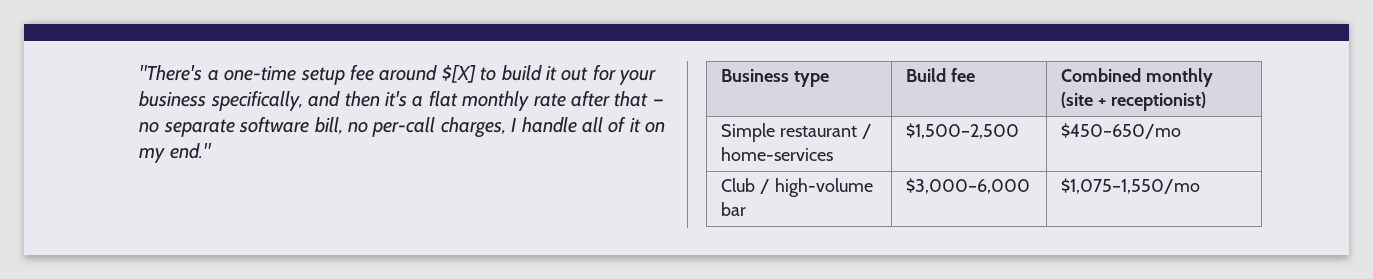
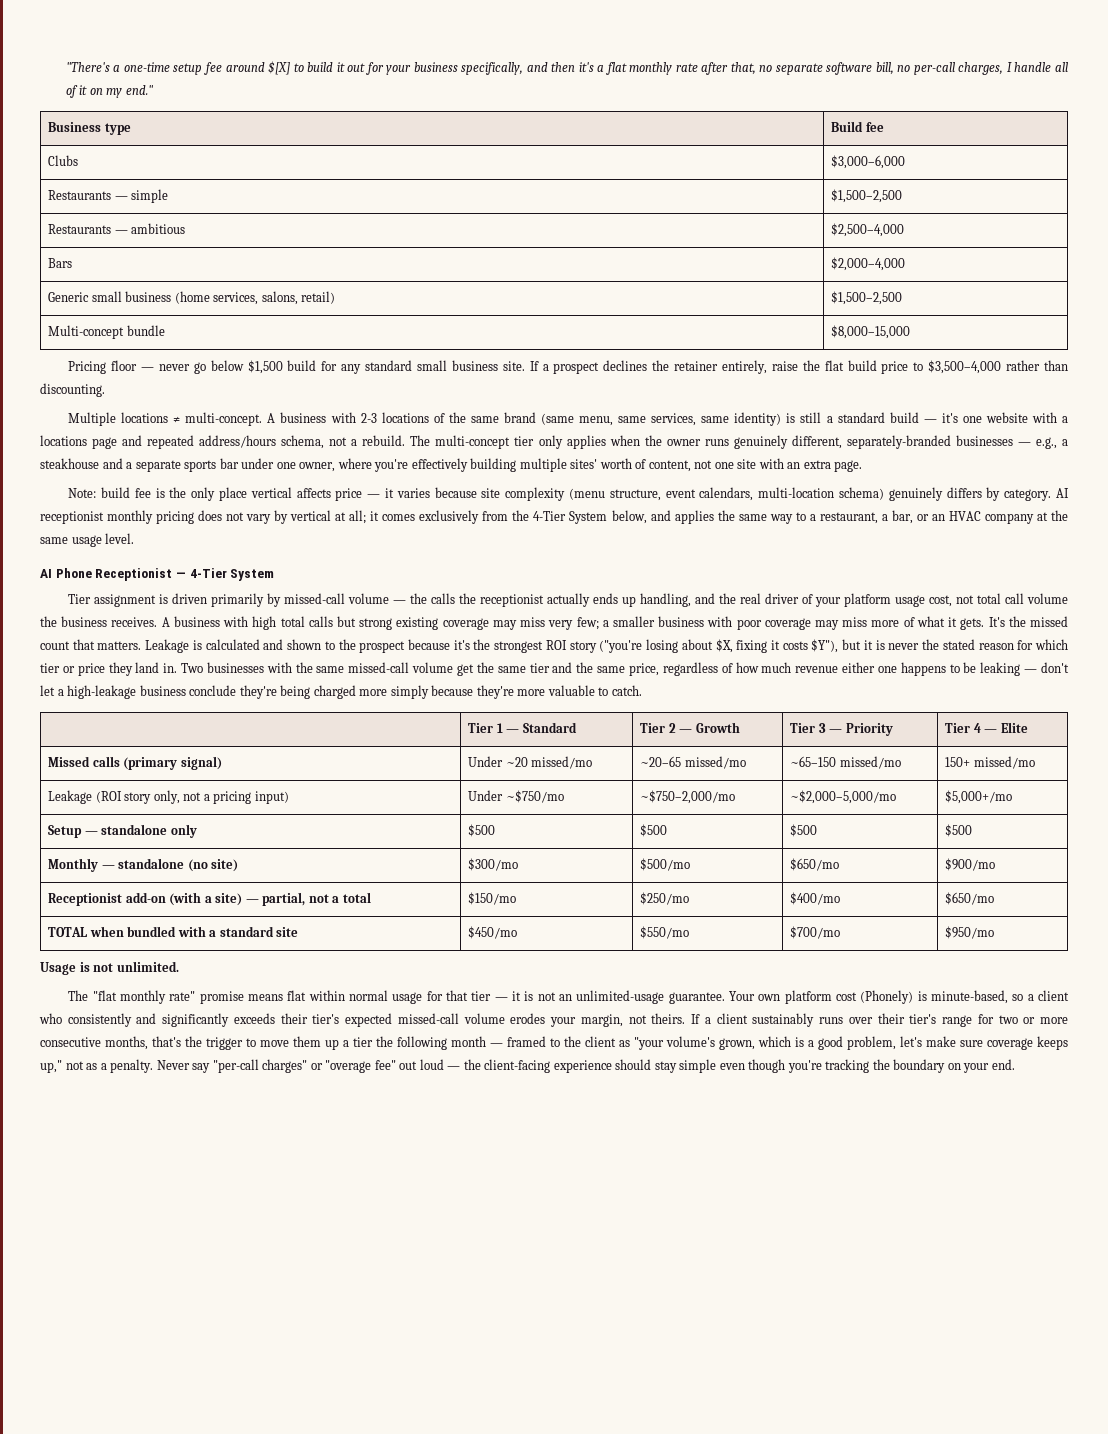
- "There's a one-time setup fee around $[X] to build it out for your business specifically, and then it's a flat monthly rate after that — no separate software bill, no per-call charges, I handle all of it on my end."
+ "There's a one-time setup fee around $[X] to build it out for your business specifically, and then it's a flat monthly rate after that, no separate software bill, no per-call charges, I handle all of it on my end."
- Business type | Build fee | Combined monthly (site + receptionist)
- Simple restaurant / home-services | $1,500–2,500 | $450–650/mo
- Club / high-volume bar | $3,000–6,000 | $1,075–1,550/mo
+ Business type | Build fee
+ Clubs | $3,000–6,000
+ Restaurants — simple | $1,500–2,500
+ Restaurants — ambitious | $2,500–4,000
+ Bars | $2,000–4,000
+ Generic small business (home services, salons, retail) | $1,500–2,500
+ Multi-concept bundle | $8,000–15,000
+ Pricing floor — never go below $1,500 build for any standard small business site. If a prospect declines the retainer entirely, raise the flat build price to $3,500–4,000 rather than discounting.
+ Multiple locations ≠ multi-concept. A business with 2-3 locations of the same brand (same menu, same services, same identity) is still a standard build — it's one website with a locations page and repeated address/hours schema, not a rebuild. The multi-concept tier only applies when the owner runs genuinely different, separately-branded businesses — e.g., a steakhouse and a separate sports bar under one owner, where you're effectively building multiple sites' worth of content, not one site with an extra page.
+ Note: build fee is the only place vertical affects price — it varies because site complexity (menu structure, event calendars, multi-location schema) genuinely differs by category. AI receptionist monthly pricing does not vary by vertical at all; it comes exclusively from the 4-Tier System below, and applies the same way to a restaurant, a bar, or an HVAC company at the same usage level.
+ AI Phone Receptionist — 4-Tier System
+ Tier assignment is driven primarily by missed-call volume — the calls the receptionist actually ends up handling, and the real driver of your platform usage cost, not total call volume the business receives. A business with high total calls but strong existing coverage may miss very few; a smaller business with poor coverage may miss more of what it gets. It's the missed count that matters. Leakage is calculated and shown to the prospect because it's the strongest ROI story ("you're losing about $X, fixing it costs $Y"), but it is never the stated reason for which tier or price they land in. Two businesses with the same missed-call volume get the same tier and the same price, regardless of how much revenue either one happens to be leaking — don't let a high-leakage business conclude they're being charged more simply because they're more valuable to catch.
+ | Tier 1 — Standard | Tier 2 — Growth | Tier 3 — Priority | Tier 4 — Elite
+ Missed calls (primary signal) | Under ~20 missed/mo | ~20–65 missed/mo | ~65–150 missed/mo | 150+ missed/mo
+ Leakage (ROI story only, not a pricing input) | Under ~$750/mo | ~$750–2,000/mo | ~$2,000–5,000/mo | $5,000+/mo
+ Setup — standalone only | $500 | $500 | $500 | $500
+ Monthly — standalone (no site) | $300/mo | $500/mo | $650/mo | $900/mo
+ Receptionist add-on (with a site) — partial, not a total | $150/mo | $250/mo | $400/mo | $650/mo
+ TOTAL when bundled with a standard site | $450/mo | $550/mo | $700/mo | $950/mo
+ Usage is not unlimited.
+ The "flat monthly rate" promise means flat within normal usage for that tier — it is not an unlimited-usage guarantee. Your own platform cost (Phonely) is minute-based, so a client who consistently and significantly exceeds their tier's expected missed-call volume erodes your margin, not theirs. If a client sustainably runs over their tier's range for two or more consecutive months, that's the trigger to move them up a tier the following month — framed to the client as "your volume's grown, which is a good problem, let's make sure coverage keeps up," not as a penalty. Never say "per-call charges" or "overage fee" out loud — the client-facing experience should stay simple even though you're tracking the boundary on your end.

